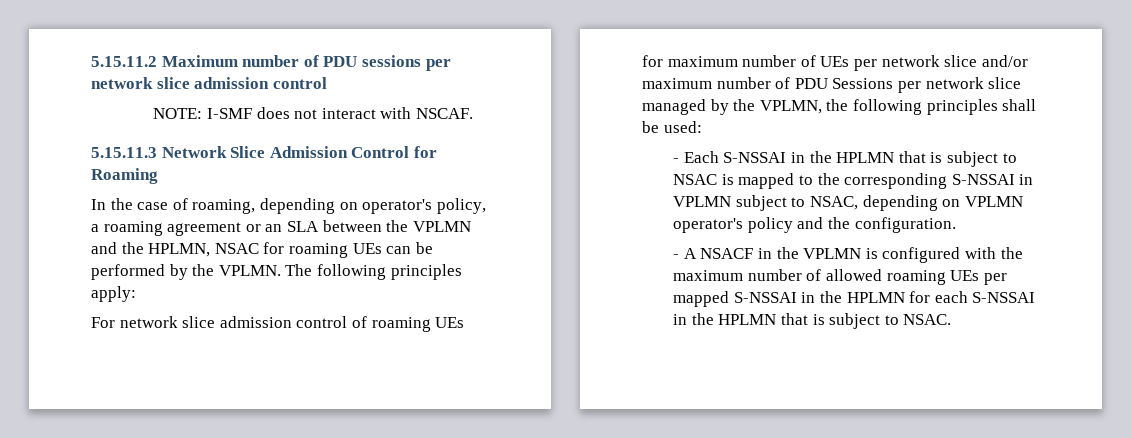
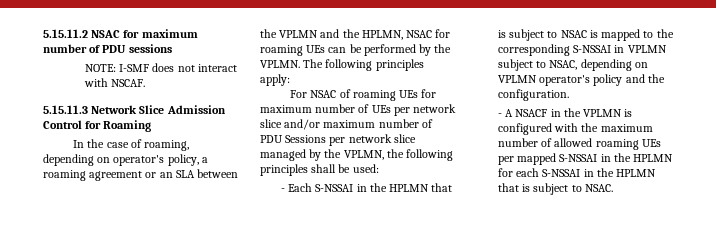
- 5.15.11.2 Maximum number of PDU sessions per network slice admission control
+ 5.15.11.2 NSAC for maximum number of PDU sessions
- For network slice admission control of roaming UEs for maximum number of UEs per network slice and/or maximum number of PDU Sessions per network slice managed by the VPLMN, the following principles shall be used:
+ For NSAC of roaming UEs for maximum number of UEs per network slice and/or maximum number of PDU Sessions per network slice managed by the VPLMN, the following principles shall be used:

